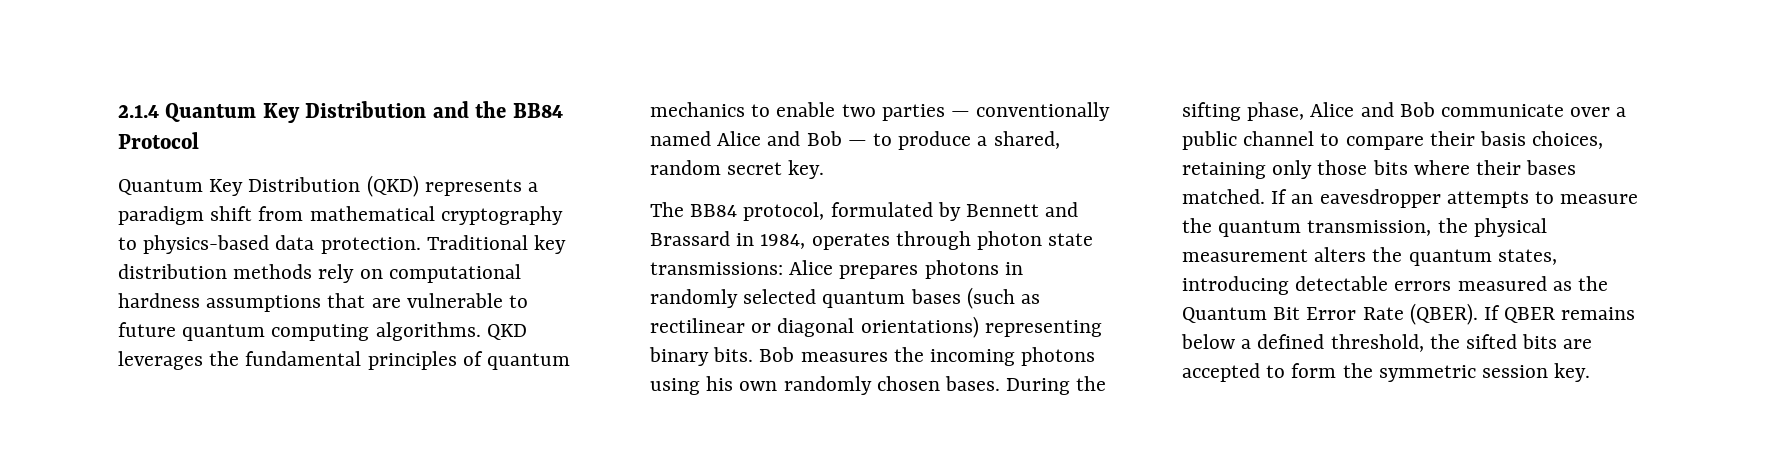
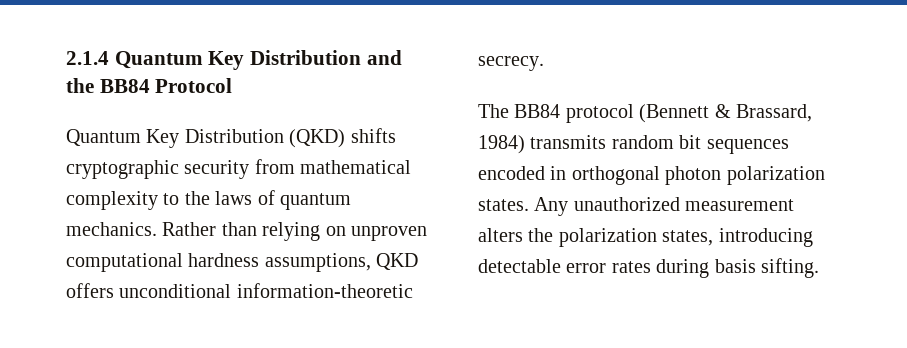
- Quantum Key Distribution (QKD) represents a paradigm shift from mathematical cryptography to physics-based data protection. Traditional key distribution methods rely on computational hardness assumptions that are vulnerable to future quantum computing algorithms. QKD leverages the fundamental principles of quantum mechanics to enable two parties — conventionally named Alice and Bob — to produce a shared, random secret key.
- The BB84 protocol, formulated by Bennett and Brassard in 1984, operates through photon state transmissions: Alice prepares photons in randomly selected quantum bases (such as rectilinear or diagonal orientations) representing binary bits. Bob measures the incoming photons using his own randomly chosen bases. During the sifting phase, Alice and Bob communicate over a public channel to compare their basis choices, retaining only those bits where their bases matched. If an eavesdropper attempts to measure the quantum transmission, the physical measurement alters the quantum states, introducing detectable errors measured as the Quantum Bit Error Rate (QBER). If QBER remains below a defined threshold, the sifted bits are accepted to form the symmetric session key.
+ Quantum Key Distribution (QKD) shifts cryptographic security from mathematical complexity to the laws of quantum mechanics. Rather than relying on unproven computational hardness assumptions, QKD offers unconditional information-theoretic secrecy.
+ The BB84 protocol (Bennett & Brassard, 1984) transmits random bit sequences encoded in orthogonal photon polarization states. Any unauthorized measurement alters the polarization states, introducing detectable error rates during basis sifting.

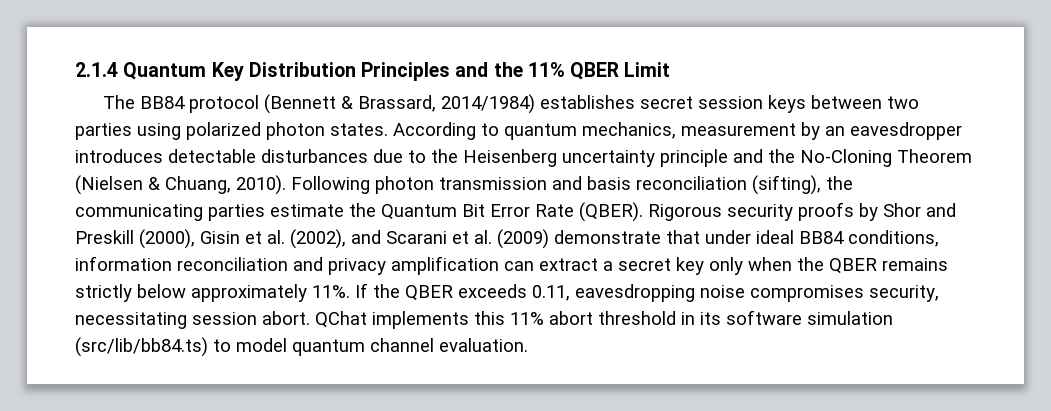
- 2.1.4 Quantum Key Distribution and the BB84 Protocol
- Quantum Key Distribution (QKD) shifts cryptographic security from mathematical complexity to the laws of quantum mechanics. Rather than relying on unproven computational hardness assumptions, QKD offers unconditional information-theoretic secrecy.
+ 2.1.4 Quantum Key Distribution Principles and the 11% QBER Limit
- The BB84 protocol (Bennett & Brassard, 1984) transmits random bit sequences encoded in orthogonal photon polarization states. Any unauthorized measurement alters the polarization states, introducing detectable error rates during basis sifting.
+ The BB84 protocol (Bennett & Brassard, 2014/1984) establishes secret session keys between two parties using polarized photon states. According to quantum mechanics, measurement by an eavesdropper introduces detectable disturbances due to the Heisenberg uncertainty principle and the No-Cloning Theorem (Nielsen & Chuang, 2010). Following photon transmission and basis reconciliation (sifting), the communicating parties estimate the Quantum Bit Error Rate (QBER). Rigorous security proofs by Shor and Preskill (2000), Gisin et al. (2002), and Scarani et al. (2009) demonstrate that under ideal BB84 conditions, information reconciliation and privacy amplification can extract a secret key only when the QBER remains strictly below approximately 11%. If the QBER exceeds 0.11, eavesdropping noise compromises security, necessitating session abort. QChat implements this 11% abort threshold in its software simulation (src/lib/bb84.ts) to model quantum channel evaluation.

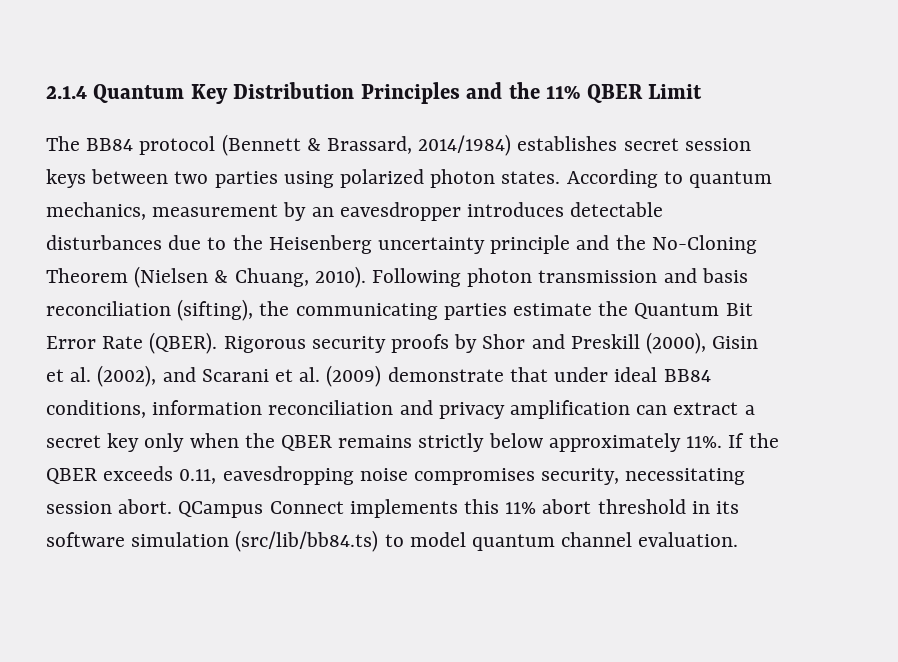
- QChat implements this 11% abort threshold in its software simulation (src/lib/bb84.ts) to model quantum channel evaluation.
+ QCampus Connect implements this 11% abort threshold in its software simulation (src/lib/bb84.ts) to model quantum channel evaluation.

